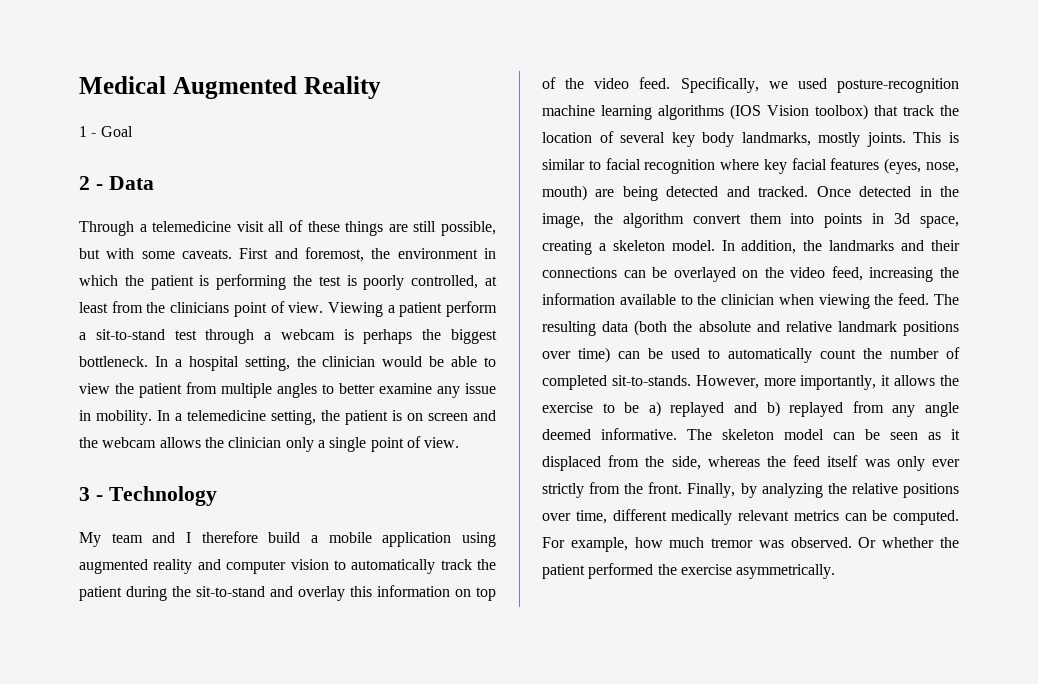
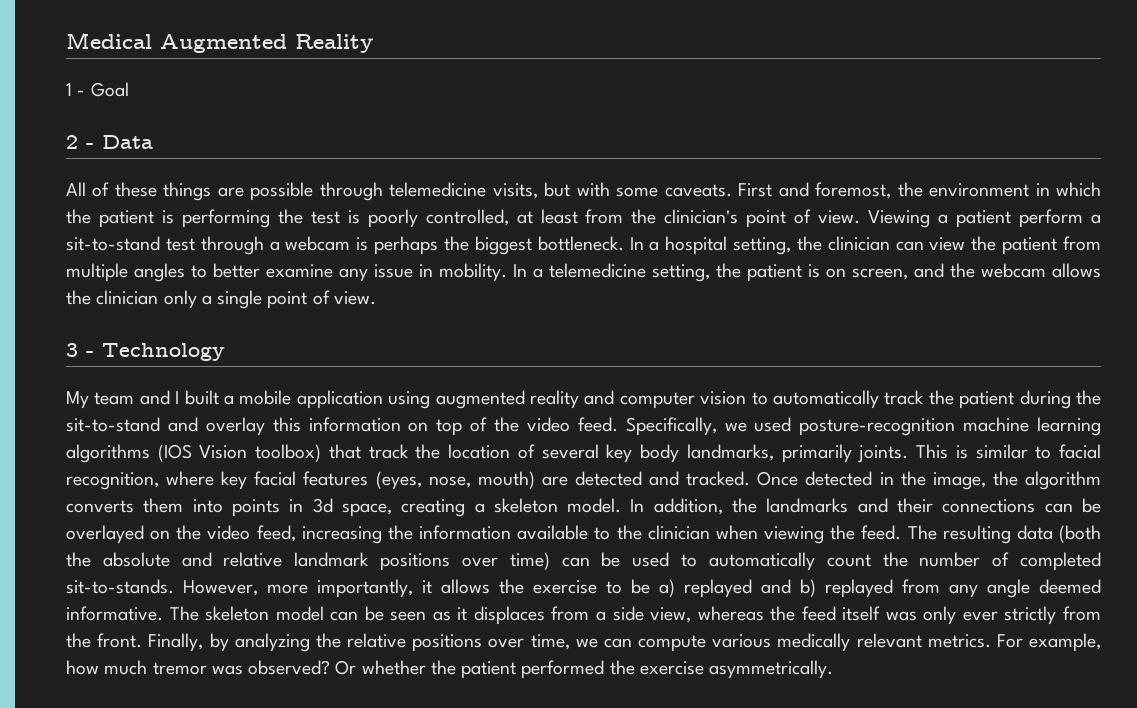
- Through a telemedicine visit all of these things are still possible, but with some caveats.
+ All of these things are possible through telemedicine visits, but with some caveats.
- First and foremost, the environment in which the patient is performing the test is poorly controlled, at least from the clinicians point of view.
+ First and foremost, the environment in which the patient is performing the test is poorly controlled, at least from the clinician's point of view.
- In a hospital setting, the clinician would be able to view the patient from multiple angles to better examine any issue in mobility.
+ In a hospital setting, the clinician can view the patient from multiple angles to better examine any issue in mobility.
- In a telemedicine setting, the patient is on screen and the webcam allows the clinician only a single point of view.
+ In a telemedicine setting, the patient is on screen, and the webcam allows the clinician only a single point of view.
- My team and I therefore build a mobile application using augmented reality and computer vision to automatically track the patient during the sit-to-stand and overlay this information on top of the video feed.
+ My team and I built a mobile application using augmented reality and computer vision to automatically track the patient during the sit-to-stand and overlay this information on top of the video feed.
- Specifically, we used posture-recognition machine learning algorithms (IOS Vision toolbox) that track the location of several key body landmarks, mostly joints.
+ Specifically, we used posture-recognition machine learning algorithms (IOS Vision toolbox) that track the location of several key body landmarks, primarily joints.
- This is similar to facial recognition where key facial features (eyes, nose, mouth) are being detected and tracked.
+ This is similar to facial recognition, where key facial features (eyes, nose, mouth) are detected and tracked.
- Once detected in the image, the algorithm convert them into points in 3d space, creating a skeleton model.
+ Once detected in the image, the algorithm converts them into points in 3d space, creating a skeleton model.
- The skeleton model can be seen as it displaced from the side, whereas the feed itself was only ever strictly from the front.
+ The skeleton model can be seen as it displaces from a side view, whereas the feed itself was only ever strictly from the front.
- Finally, by analyzing the relative positions over time, different medically relevant metrics can be computed.
+ Finally, by analyzing the relative positions over time, we can compute various medically relevant metrics.
- For example, how much tremor was observed.
+ For example, how much tremor was observed?

